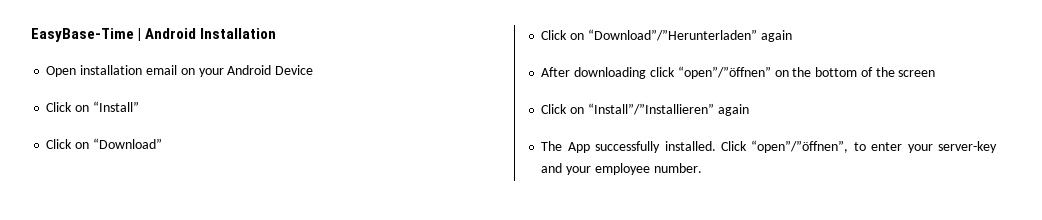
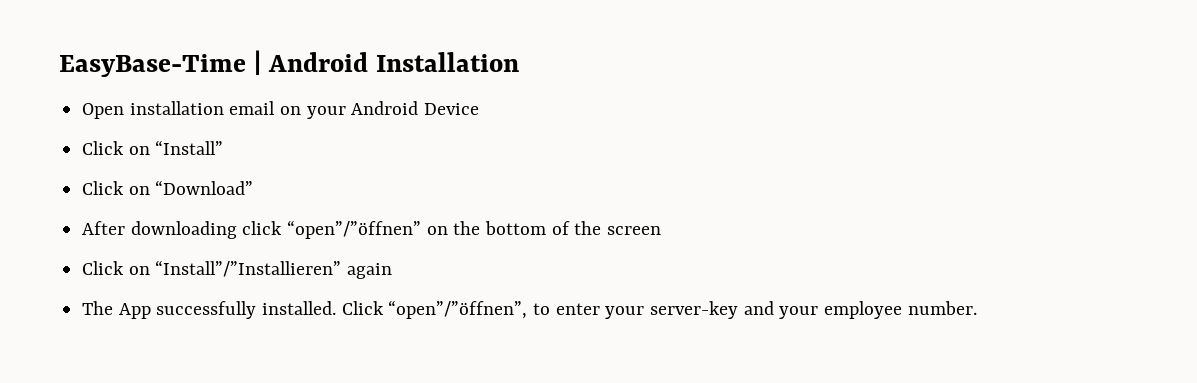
- Click on “Download”/”Herunterladen” again

